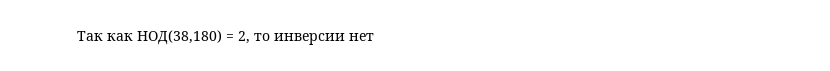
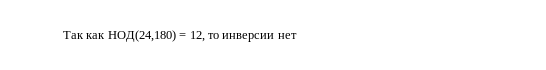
- Так как НОД(38,180) = 2, то инверсии нет
+ Так как НОД(24,180) = 12, то инверсии нет

